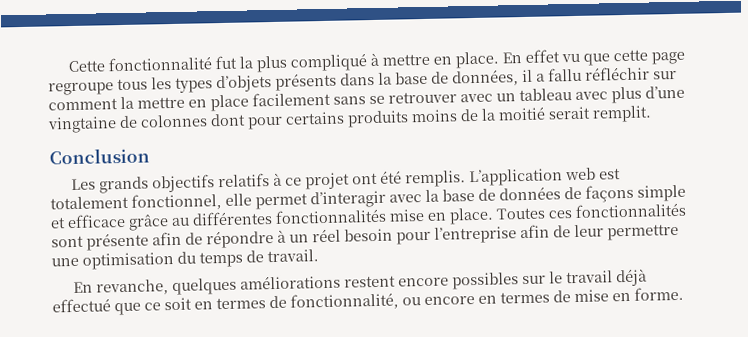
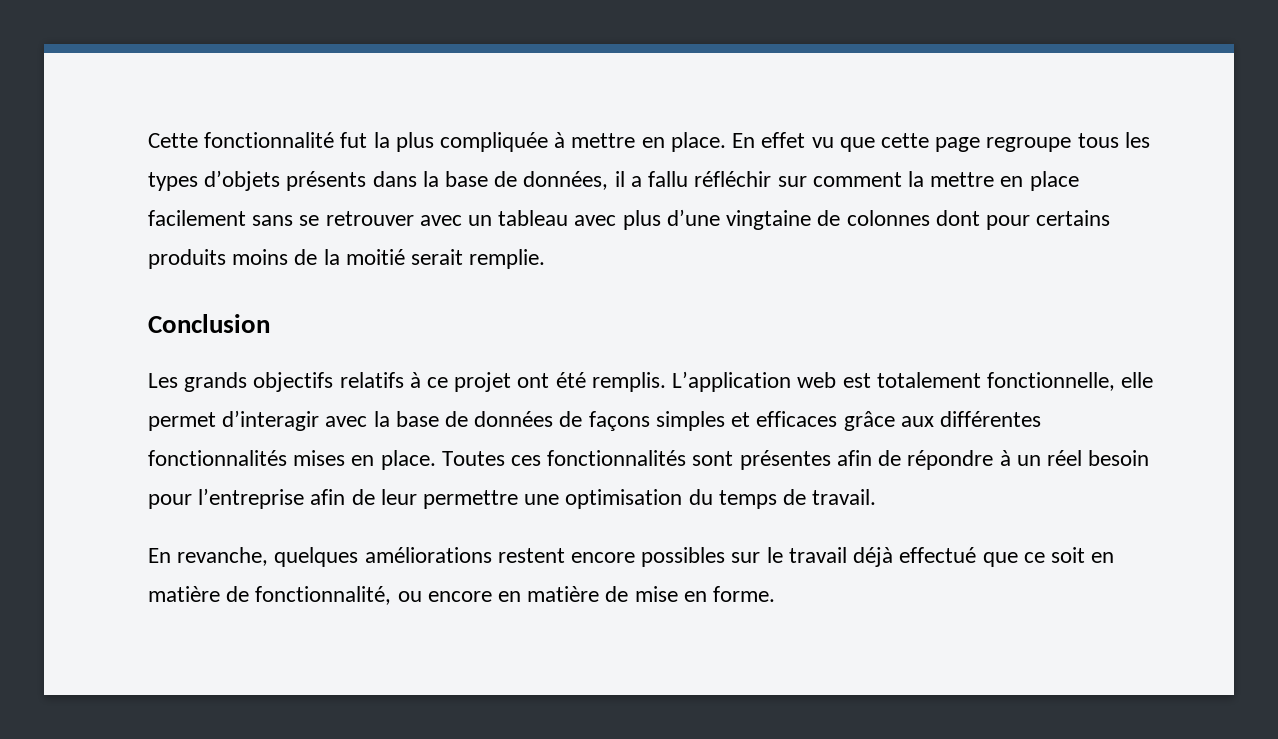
- Cette fonctionnalité fut la plus compliqué à mettre en place.
+ Cette fonctionnalité fut la plus compliquée à mettre en place.
- En effet vu que cette page regroupe tous les types d’objets présents dans la base de données, il a fallu réfléchir sur comment la mettre en place facilement sans se retrouver avec un tableau avec plus d’une vingtaine de colonnes dont pour certains produits moins de la moitié serait remplit.
+ En effet vu que cette page regroupe tous les types d’objets présents dans la base de données, il a fallu réfléchir sur comment la mettre en place facilement sans se retrouver avec un tableau avec plus d’une vingtaine de colonnes dont pour certains produits moins de la moitié serait remplie.
- L’application web est totalement fonctionnel, elle permet d’interagir avec la base de données de façons simple et efficace grâce au différentes fonctionnalités mise en place.
+ L’application web est totalement fonctionnelle, elle permet d’interagir avec la base de données de façons simples et efficaces grâce aux différentes fonctionnalités mises en place.
- Toutes ces fonctionnalités sont présente afin de répondre à un réel besoin pour l’entreprise afin de leur permettre une optimisation du temps de travail.
+ Toutes ces fonctionnalités sont présentes afin de répondre à un réel besoin pour l’entreprise afin de leur permettre une optimisation du temps de travail.
- En revanche, quelques améliorations restent encore possibles sur le travail déjà effectué que ce soit en termes de fonctionnalité, ou encore en termes de mise en forme.
+ En revanche, quelques améliorations restent encore possibles sur le travail déjà effectué que ce soit en matière de fonctionnalité, ou encore en matière de mise en forme.

